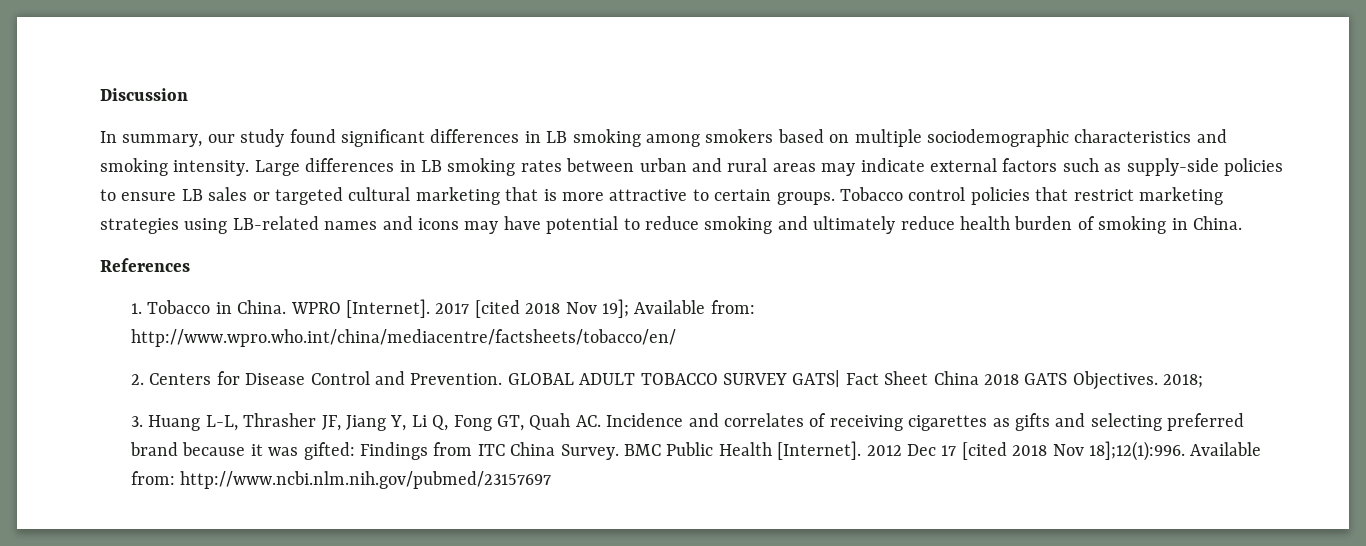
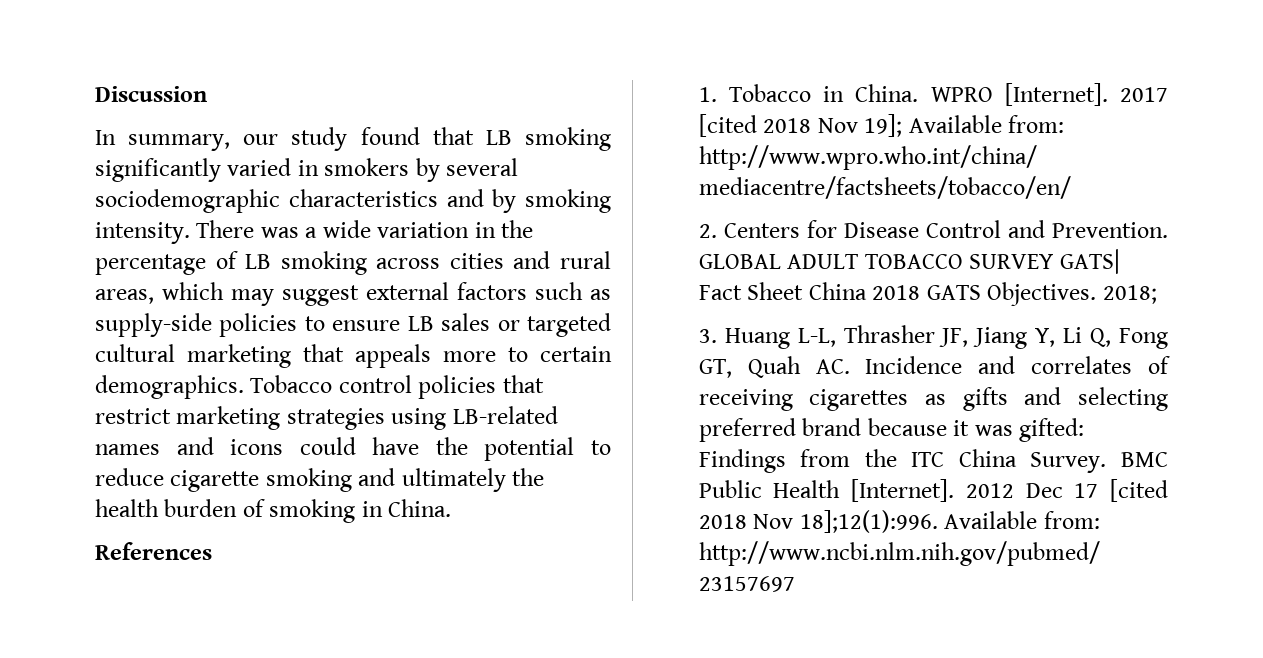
- In summary, our study found significant differences in LB smoking among smokers based on multiple sociodemographic characteristics and smoking intensity.
+ In summary, our study found that LB smoking significantly varied in smokers by several sociodemographic characteristics and by smoking intensity.
- Large differences in LB smoking rates between urban and rural areas may indicate external factors such as supply-side policies to ensure LB sales or targeted cultural marketing that is more attractive to certain groups.
+ There was a wide variation in the percentage of LB smoking across cities and rural areas, which may suggest external factors such as supply-side policies to ensure LB sales or targeted cultural marketing that appeals more to certain demographics.
- Tobacco control policies that restrict marketing strategies using LB-related names and icons may have potential to reduce smoking and ultimately reduce health burden of smoking in China.
+ Tobacco control policies that restrict marketing strategies using LB-related names and icons could have the potential to reduce cigarette smoking and ultimately the health burden of smoking in China.
- 3. Huang L-L, Thrasher JF, Jiang Y, Li Q, Fong GT, Quah AC. Incidence and correlates of receiving cigarettes as gifts and selecting preferred brand because it was gifted: Findings from ITC China Survey.
+ 3. Huang L-L, Thrasher JF, Jiang Y, Li Q, Fong GT, Quah AC. Incidence and correlates of receiving cigarettes as gifts and selecting preferred brand because it was gifted: Findings from the ITC China Survey.

